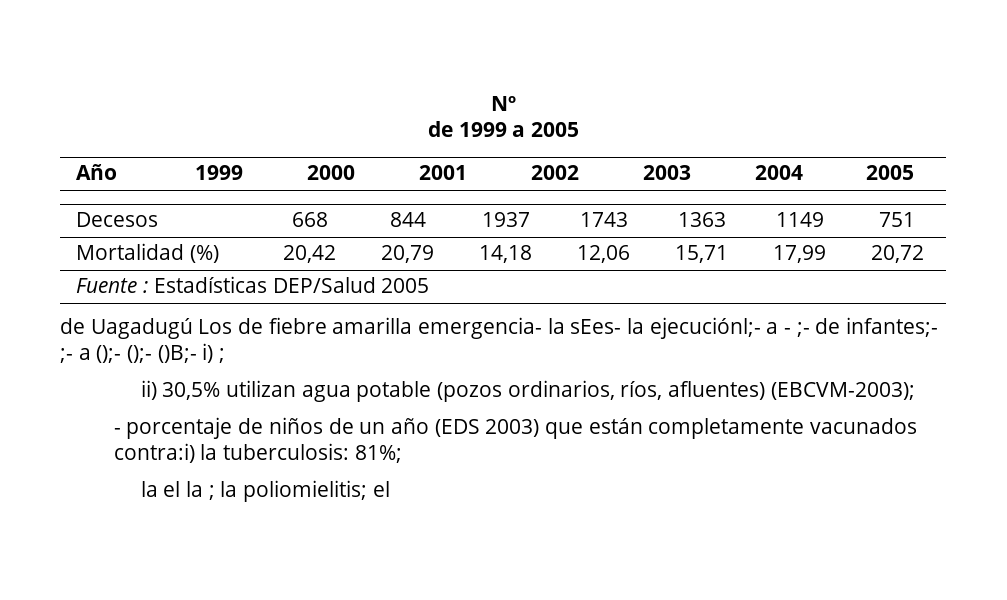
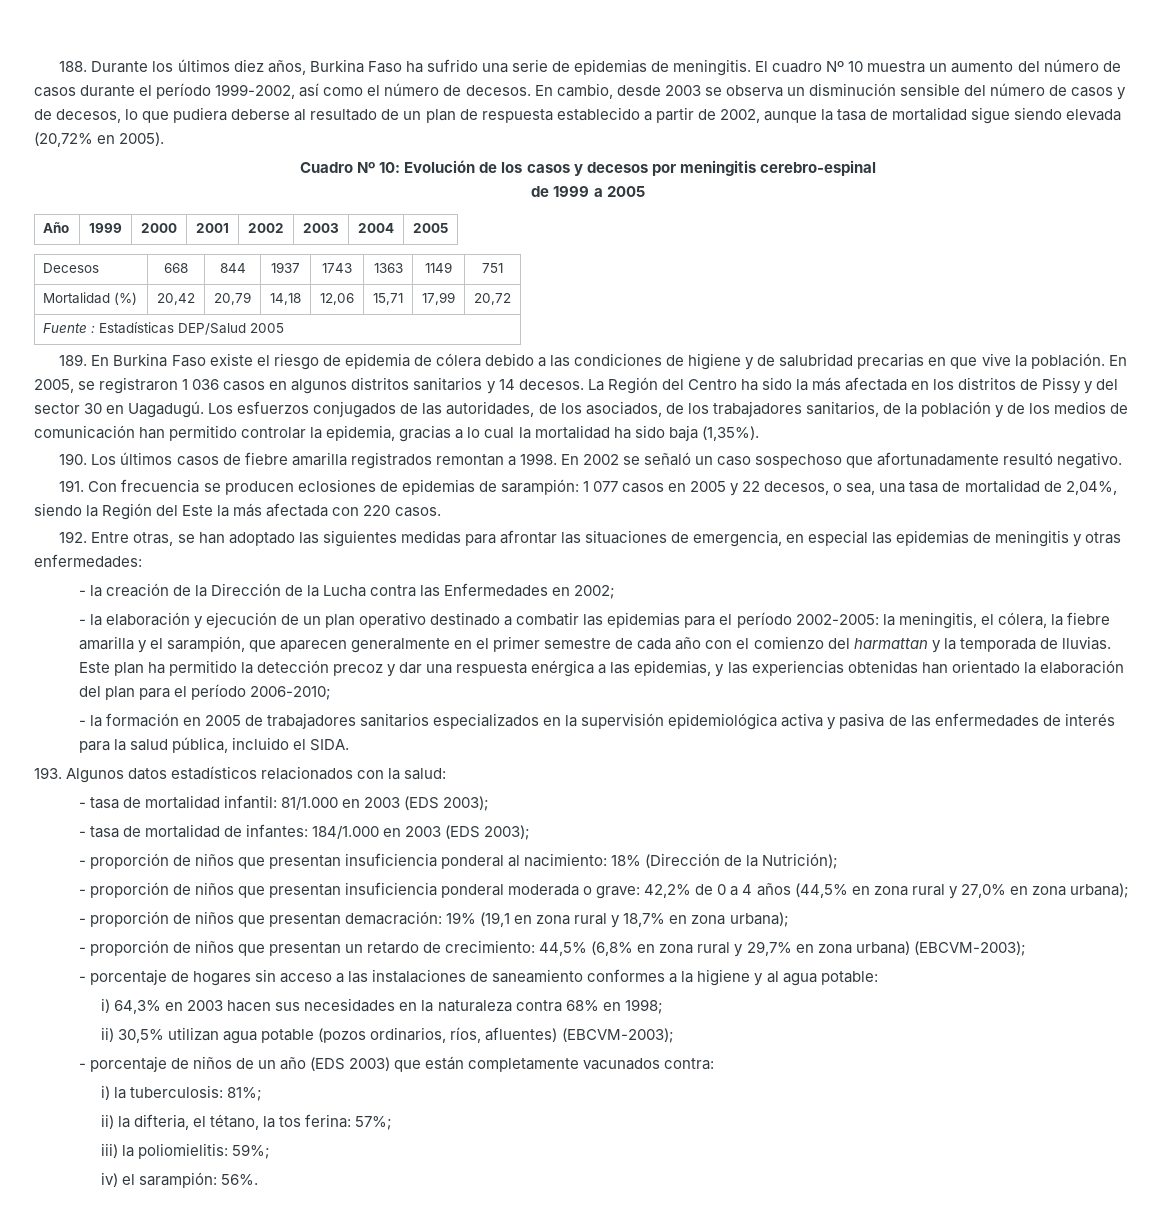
- Nº
+ 188. Durante los últimos diez años, Burkina Faso ha sufrido una serie de epidemias de meningitis. El cuadro Nº 10 muestra un aumento del número de casos durante el período 1999-2002, así como el número de decesos. En cambio, desde 2003 se observa un disminución sensible del número de casos y de decesos, lo que pudiera deberse al resultado de un plan de respuesta establecido a partir de 2002, aunque la tasa de mortalidad sigue siendo elevada (20,72% en 2005).
+ Cuadro Nº 10: Evolución de los casos y decesos por meningitis cerebro-espinal
- de Uagadugú Los de fiebre amarilla emergencia- la sEes- la ejecuciónl;- a - ;- de infantes;- ;- a ();- ();- ()B;- i) ;
+ 189. En Burkina Faso existe el riesgo de epidemia de cólera debido a las condiciones de higiene y de salubridad precarias en que vive la población. En 2005, se registraron 1 036 casos en algunos distritos sanitarios y 14 decesos. La Región del Centro ha sido la más afectada en los distritos de Pissy y del sector 30 en Uagadugú. Los esfuerzos conjugados de las autoridades, de los asociados, de los trabajadores sanitarios, de la población y de los medios de comunicación han permitido controlar la epidemia, gracias a lo cual la mortalidad ha sido baja (1,35%).
+ 190. Los últimos casos de fiebre amarilla registrados remontan a 1998. En 2002 se señaló un caso sospechoso que afortunadamente resultó negativo.
+ 191. Con frecuencia se producen eclosiones de epidemias de sarampión: 1 077 casos en 2005 y 22 decesos, o sea, una tasa de mortalidad de 2,04%, siendo la Región del Este la más afectada con 220 casos.
+ 192. Entre otras, se han adoptado las siguientes medidas para afrontar las situaciones de emergencia, en especial las epidemias de meningitis y otras enfermedades:
+ - la creación de la Dirección de la Lucha contra las Enfermedades en 2002;
+ - la elaboración y ejecución de un plan operativo destinado a combatir las epidemias para el período 2002-2005: la meningitis, el cólera, la fiebre amarilla y el sarampión, que aparecen generalmente en el primer semestre de cada año con el comienzo del harmattan y la temporada de lluvias. Este plan ha permitido la detección precoz y dar una respuesta enérgica a las epidemias, y las experiencias obtenidas han orientado la elaboración del plan para el período 2006-2010;
+ - la formación en 2005 de trabajadores sanitarios especializados en la supervisión epidemiológica activa y pasiva de las enfermedades de interés para la salud pública, incluido el SIDA.
+ 193. Algunos datos estadísticos relacionados con la salud:
+ - tasa de mortalidad infantil: 81/1.000 en 2003 (EDS 2003);
+ - tasa de mortalidad de infantes: 184/1.000 en 2003 (EDS 2003);
+ - proporción de niños que presentan insuficiencia ponderal al nacimiento: 18% (Dirección de la Nutrición);
+ - proporción de niños que presentan insuficiencia ponderal moderada o grave: 42,2% de 0 a 4 años (44,5% en zona rural y 27,0% en zona urbana);
+ - proporción de niños que presentan demacración: 19% (19,1 en zona rural y 18,7% en zona urbana);
+ - proporción de niños que presentan un retardo de crecimiento: 44,5% (6,8% en zona rural y 29,7% en zona urbana) (EBCVM-2003);
+ - porcentaje de hogares sin acceso a las instalaciones de saneamiento conformes a la higiene y al agua potable:
+ i) 64,3% en 2003 hacen sus necesidades en la naturaleza contra 68% en 1998;
- - porcentaje de niños de un año (EDS 2003) que están completamente vacunados contra:i) la tuberculosis: 81%;
+ - porcentaje de niños de un año (EDS 2003) que están completamente vacunados contra:
+ i) la tuberculosis: 81%;
- la el la ; la poliomielitis; el
+ ii) la difteria, el tétano, la tos ferina: 57%;
+ iii) la poliomielitis: 59%;
+ iv) el sarampión: 56%.

